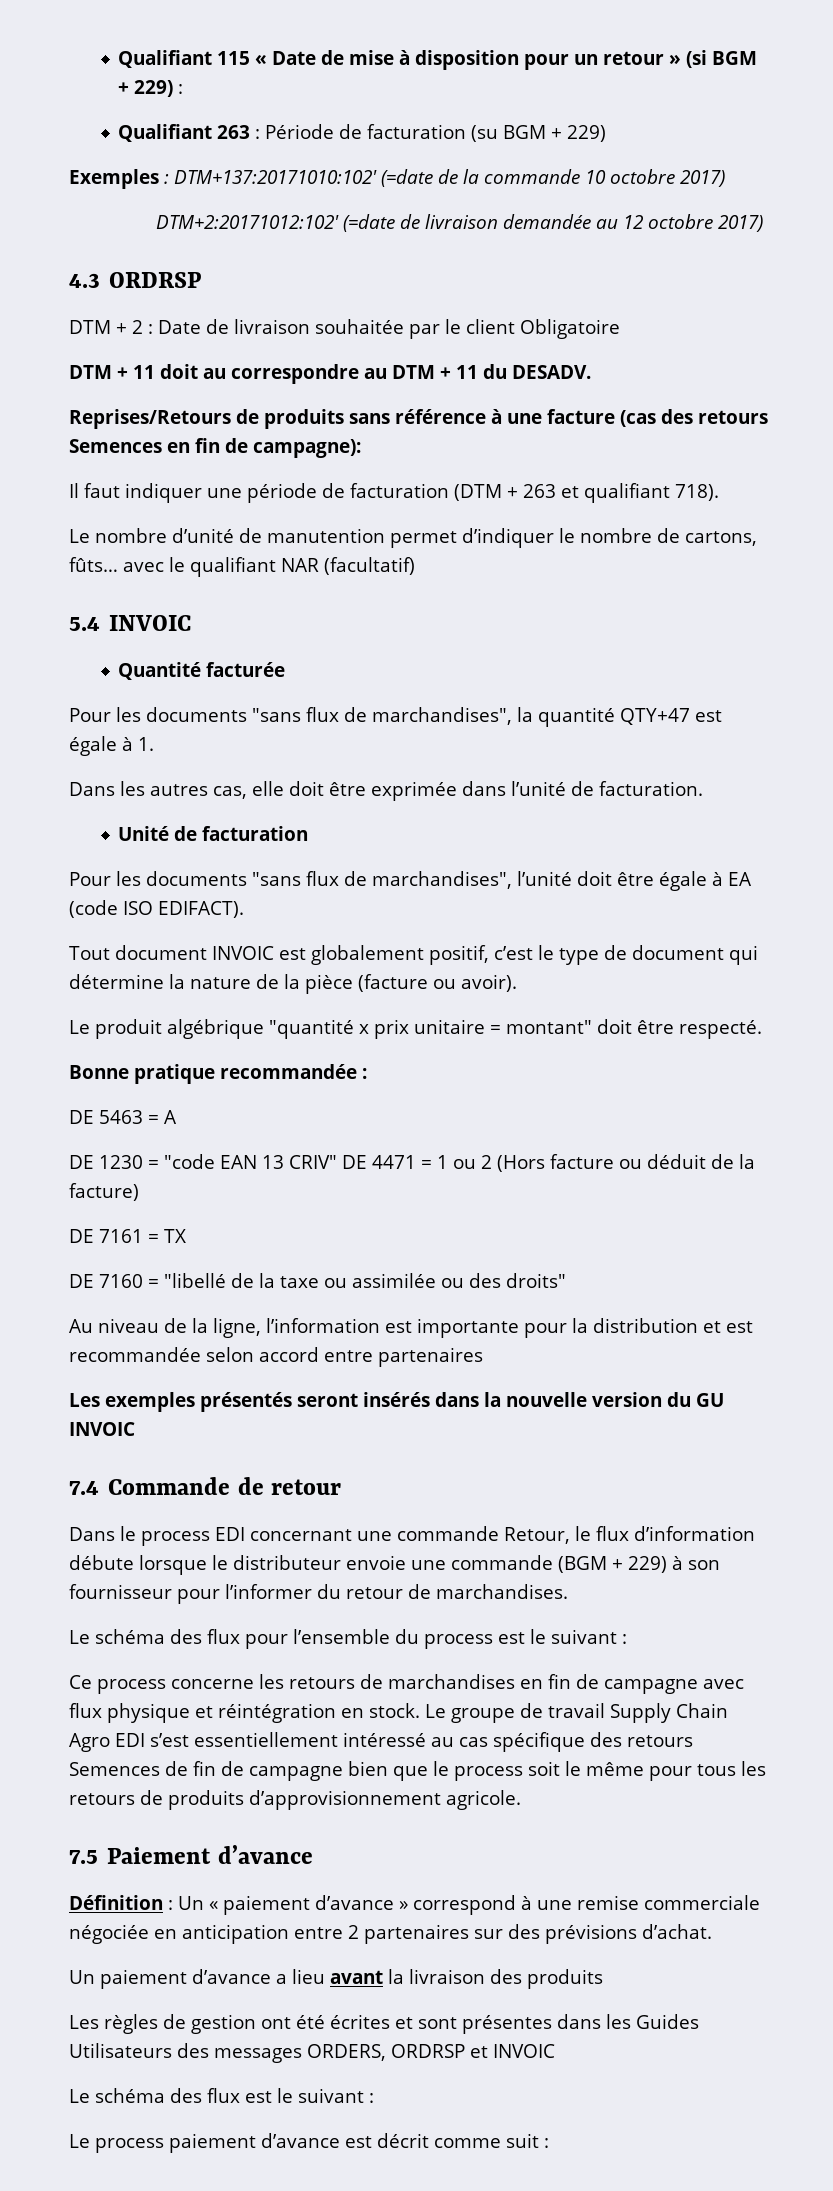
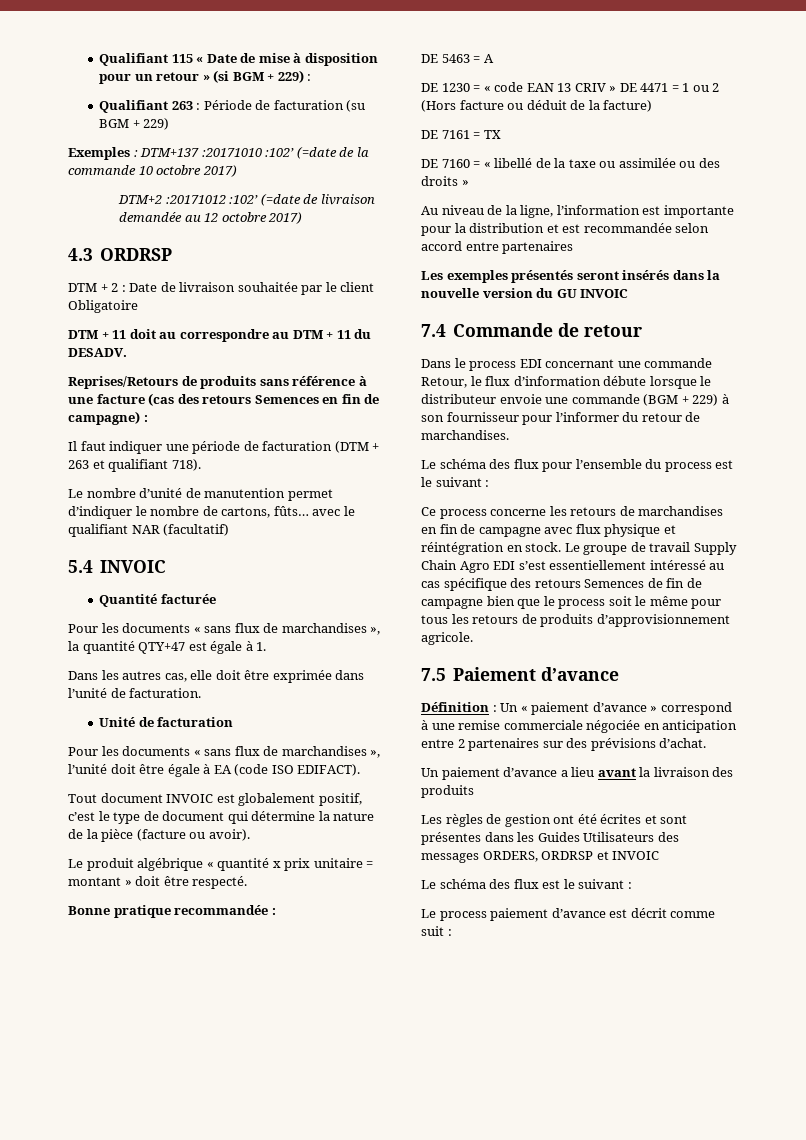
- Exemples : DTM+137:20171010:102' (=date de la commande 10 octobre 2017)
+ Exemples : DTM+137 :20171010 :102’ (=date de la commande 10 octobre 2017)
- DTM+2:20171012:102' (=date de livraison demandée au 12 octobre 2017)
+ DTM+2 :20171012 :102’ (=date de livraison demandée au 12 octobre 2017)
- Reprises/Retours de produits sans référence à une facture (cas des retours Semences en fin de campagne):
+ Reprises/Retours de produits sans référence à une facture (cas des retours Semences en fin de campagne) :
- Pour les documents "sans flux de marchandises", la quantité QTY+47 est égale à 1.
+ Pour les documents « sans flux de marchandises », la quantité QTY+47 est égale à 1.
- Pour les documents "sans flux de marchandises", l’unité doit être égale à EA (code ISO EDIFACT).
+ Pour les documents « sans flux de marchandises », l’unité doit être égale à EA (code ISO EDIFACT).
- Le produit algébrique "quantité x prix unitaire = montant" doit être respecté.
+ Le produit algébrique « quantité x prix unitaire = montant » doit être respecté.
- DE 1230 = "code EAN 13 CRIV" DE 4471 = 1 ou 2 (Hors facture ou déduit de la facture)
+ DE 1230 = « code EAN 13 CRIV » DE 4471 = 1 ou 2 (Hors facture ou déduit de la facture)
- DE 7160 = "libellé de la taxe ou assimilée ou des droits"
+ DE 7160 = « libellé de la taxe ou assimilée ou des droits »

